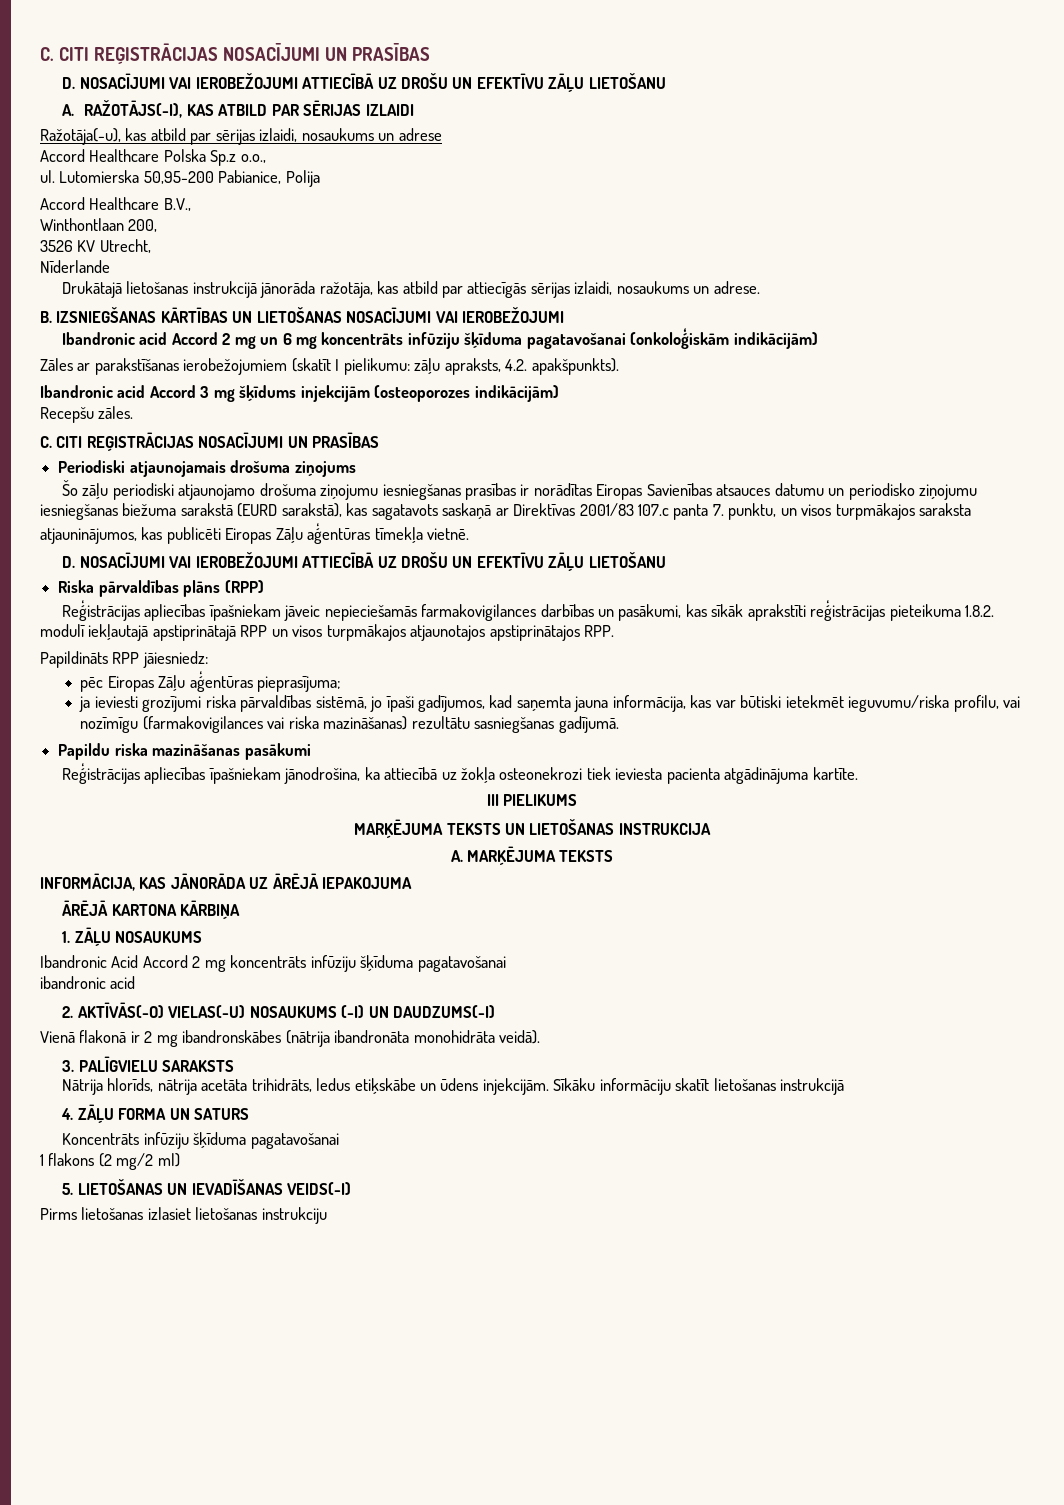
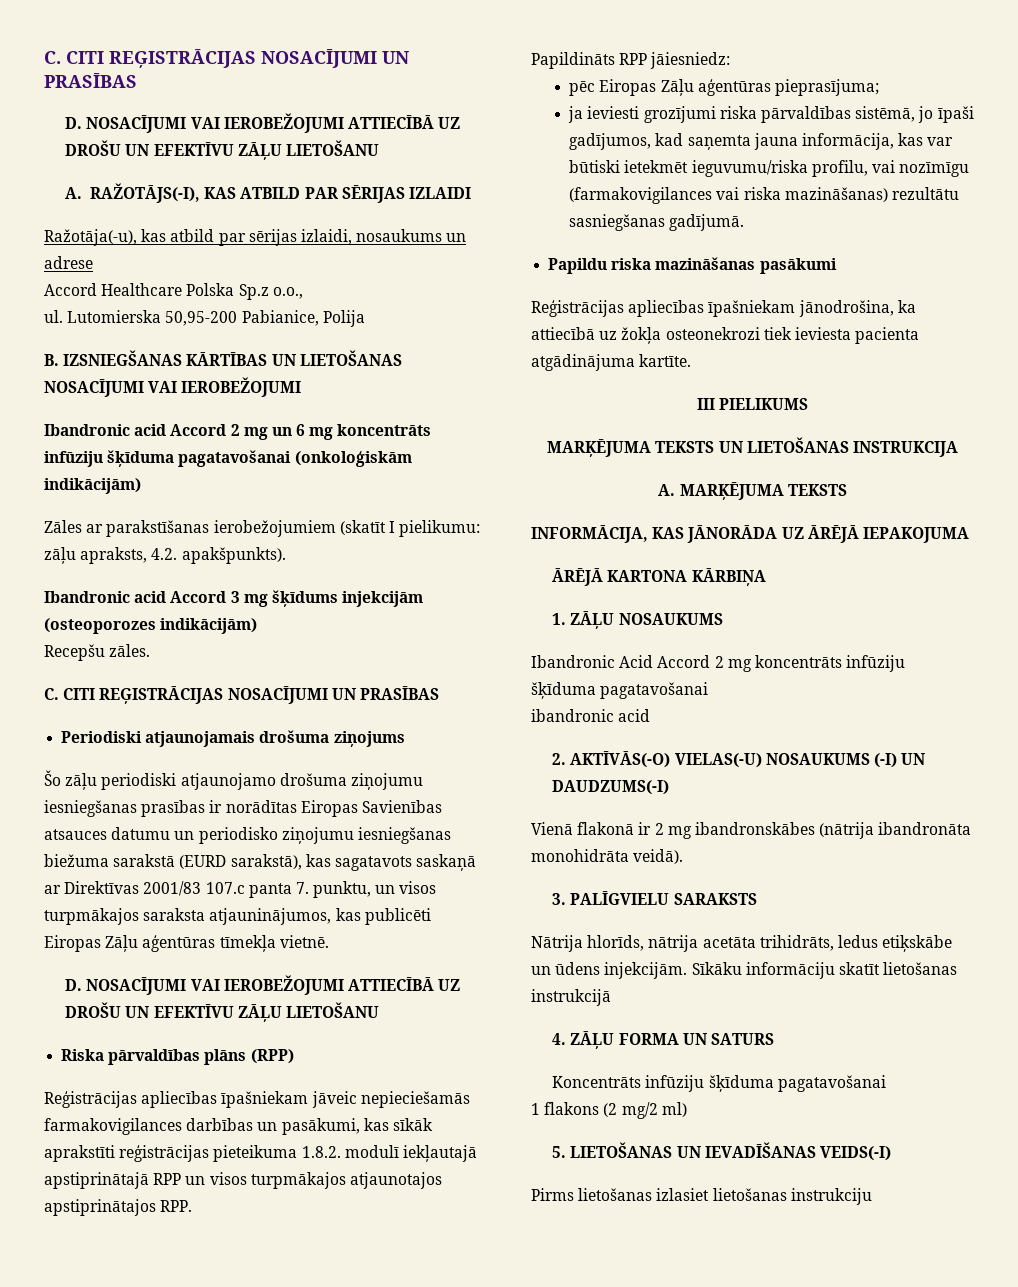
- Accord Healthcare B.V.,
- Winthontlaan 200,
- 3526 KV Utrecht,
- Nīderlande
- Drukātajā lietošanas instrukcijā jānorāda ražotāja, kas atbild par attiecīgās sērijas izlaidi, nosaukums un adrese.

